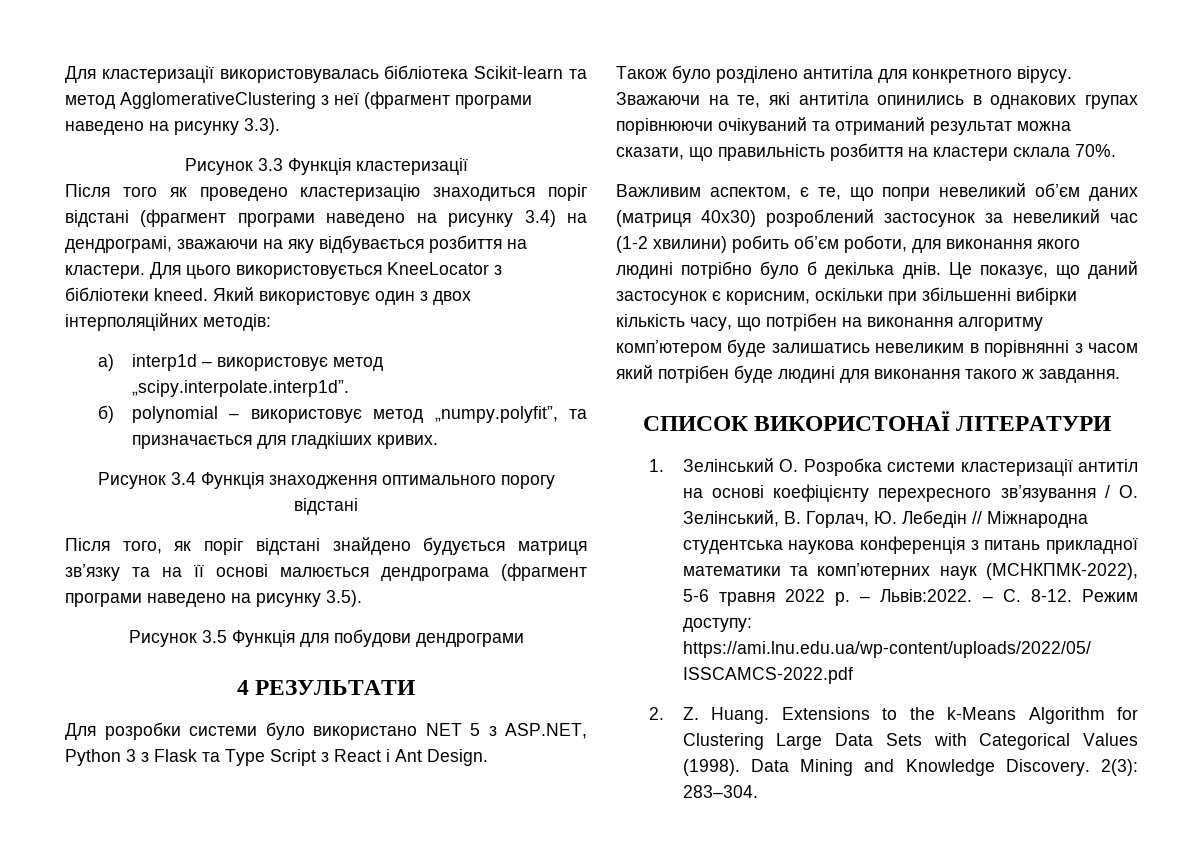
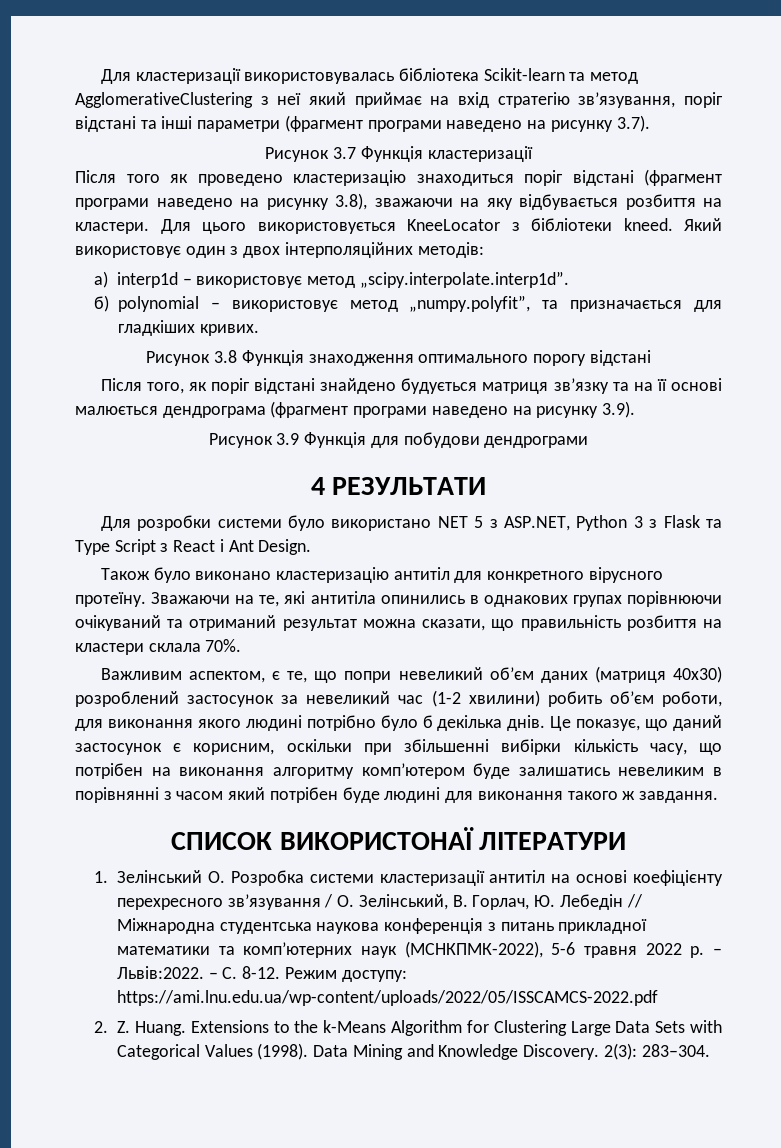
- Для кластеризації використовувалась бібліотека Scikit-learn та метод AgglomerativeClustering з неї (фрагмент програми наведено на рисунку 3.3).
- Рисунок 3.3 Функція кластеризації
+ Для кластеризації використовувалась бібліотека Scikit-learn та метод AgglomerativeClustering з неї який приймає на вхід стратегію зв’язування, поріг відстані та інші параметри (фрагмент програми наведено на рисунку 3.7).
+ Рисунок 3.7 Функція кластеризації
- Після того як проведено кластеризацію знаходиться поріг відстані (фрагмент програми наведено на рисунку 3.4) на дендрограмі, зважаючи на яку відбувається розбиття на кластери.
+ Після того як проведено кластеризацію знаходиться поріг відстані (фрагмент програми наведено на рисунку 3.8), зважаючи на яку відбувається розбиття на кластери.
- Рисунок 3.4 Функція знаходження оптимального порогу відстані
+ Рисунок 3.8 Функція знаходження оптимального порогу відстані
- Після того, як поріг відстані знайдено будується матриця зв’язку та на її основі малюється дендрограма (фрагмент програми наведено на рисунку 3.5).
- Рисунок 3.5 Функція для побудови дендрограми
+ Після того, як поріг відстані знайдено будується матриця зв’язку та на її основі малюється дендрограма (фрагмент програми наведено на рисунку 3.9).
+ Рисунок 3.9 Функція для побудови дендрограми
- Також було розділено антитіла для конкретного вірусу.
+ Також було виконано кластеризацію антитіл для конкретного вірусного протеїну.

